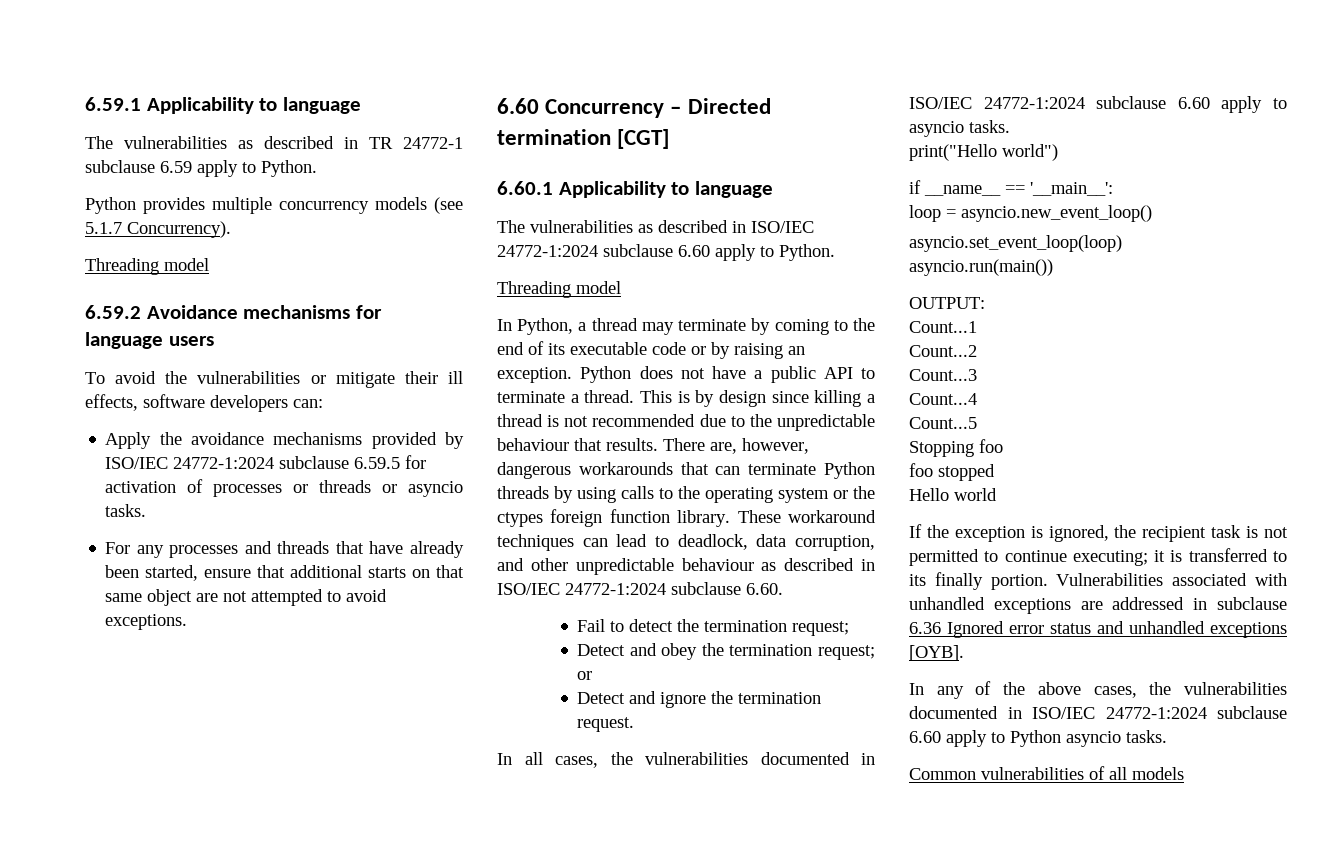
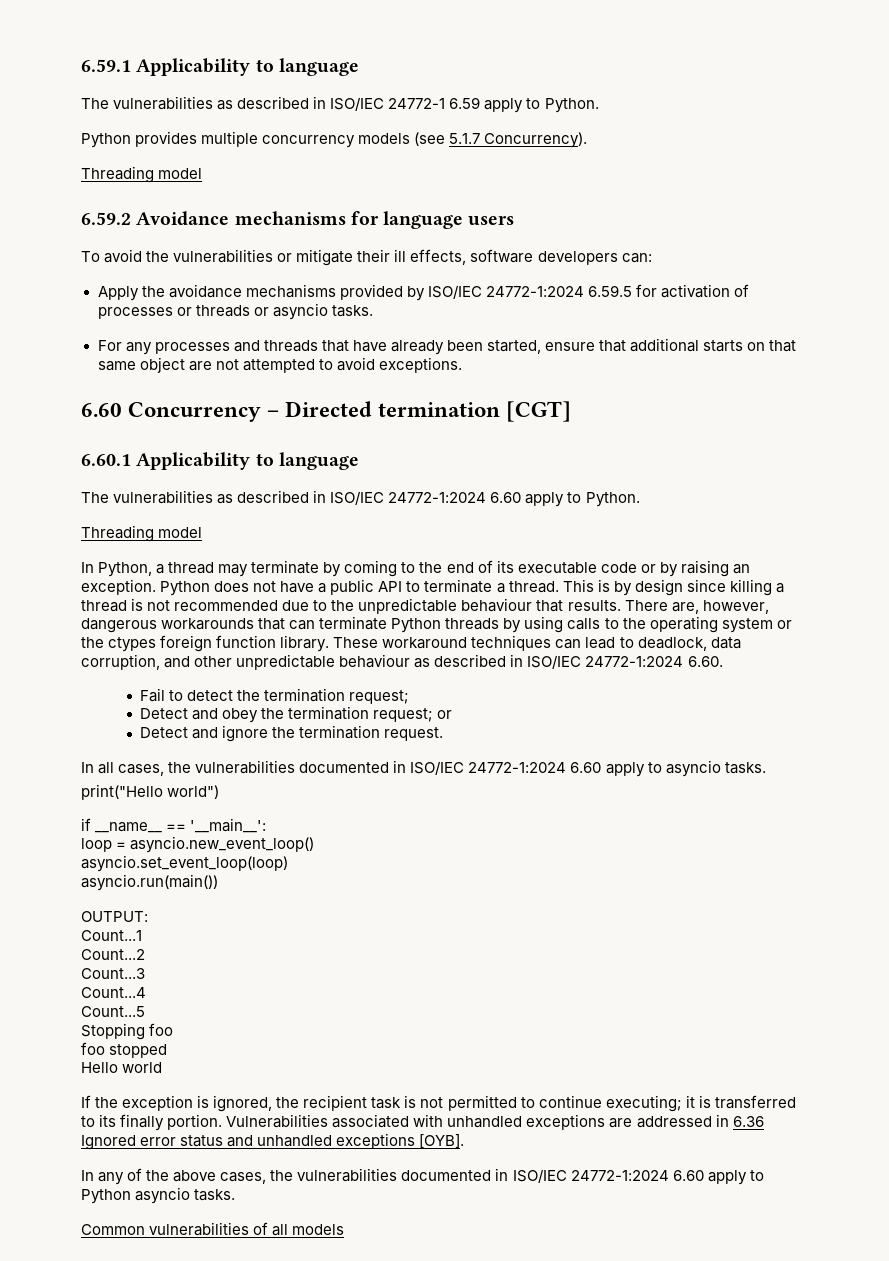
- The vulnerabilities as described in TR 24772-1 subclause 6.59 apply to Python.
+ The vulnerabilities as described in ISO/IEC 24772-1 6.59 apply to Python.
- Apply the avoidance mechanisms provided by ISO/IEC 24772-1:2024 subclause 6.59.5 for activation of processes or threads or asyncio tasks.
+ Apply the avoidance mechanisms provided by ISO/IEC 24772-1:2024 6.59.5 for activation of processes or threads or asyncio tasks.
- The vulnerabilities as described in ISO/IEC 24772-1:2024 subclause 6.60 apply to Python.
+ The vulnerabilities as described in ISO/IEC 24772-1:2024 6.60 apply to Python.
- These workaround techniques can lead to deadlock, data corruption, and other unpredictable behaviour as described in ISO/IEC 24772-1:2024 subclause 6.60.
+ These workaround techniques can lead to deadlock, data corruption, and other unpredictable behaviour as described in ISO/IEC 24772-1:2024 6.60.
- In all cases, the vulnerabilities documented in ISO/IEC 24772-1:2024 subclause 6.60 apply to asyncio tasks.
+ In all cases, the vulnerabilities documented in ISO/IEC 24772-1:2024 6.60 apply to asyncio tasks.
- Vulnerabilities associated with unhandled exceptions are addressed in subclause 6.36 Ignored error status and unhandled exceptions [OYB].
+ Vulnerabilities associated with unhandled exceptions are addressed in 6.36 Ignored error status and unhandled exceptions [OYB].
- In any of the above cases, the vulnerabilities documented in ISO/IEC 24772-1:2024 subclause 6.60 apply to Python asyncio tasks.
+ In any of the above cases, the vulnerabilities documented in ISO/IEC 24772-1:2024 6.60 apply to Python asyncio tasks.

